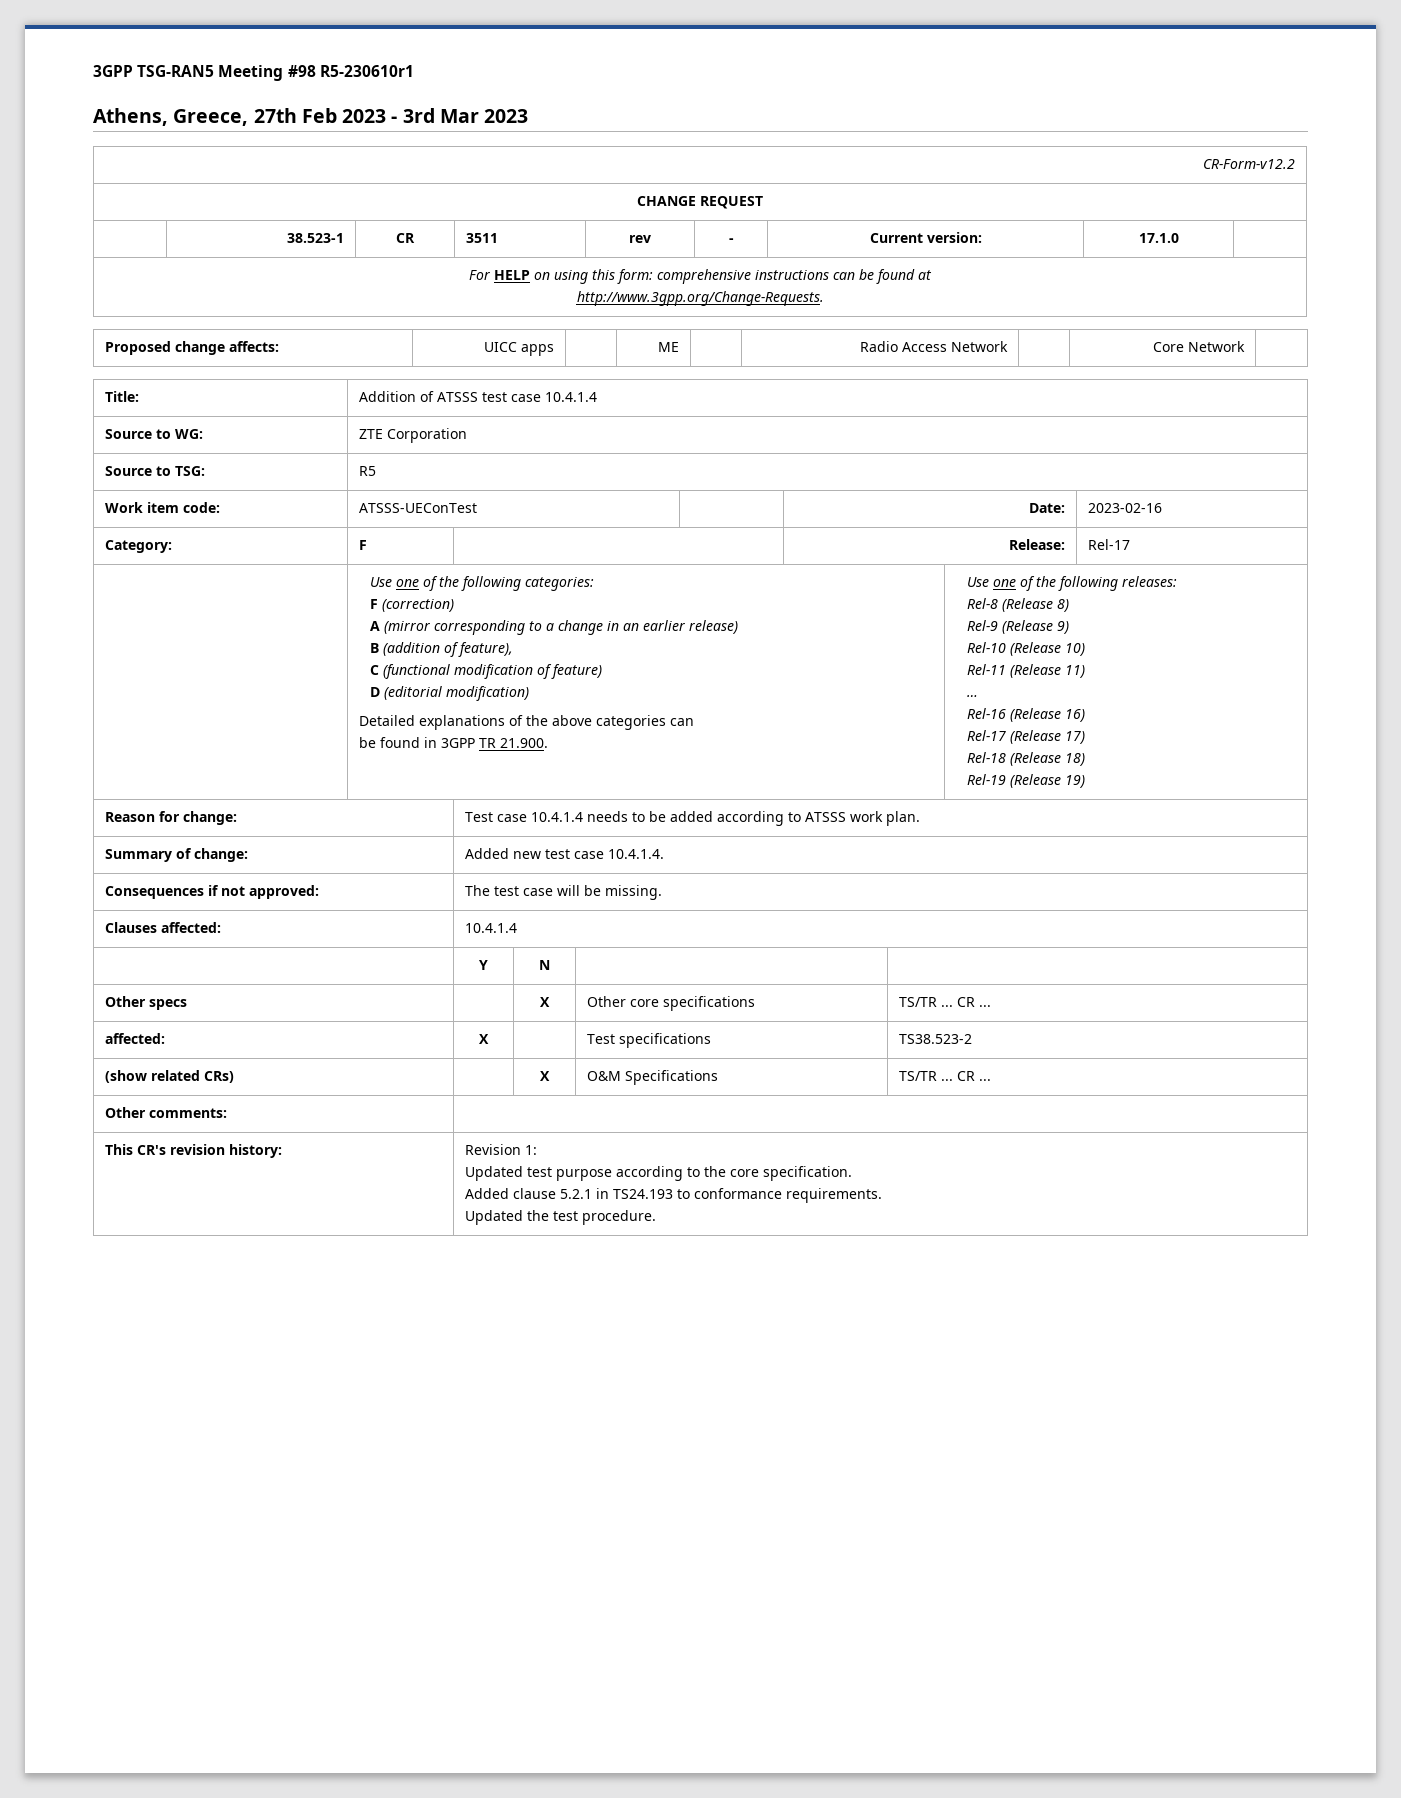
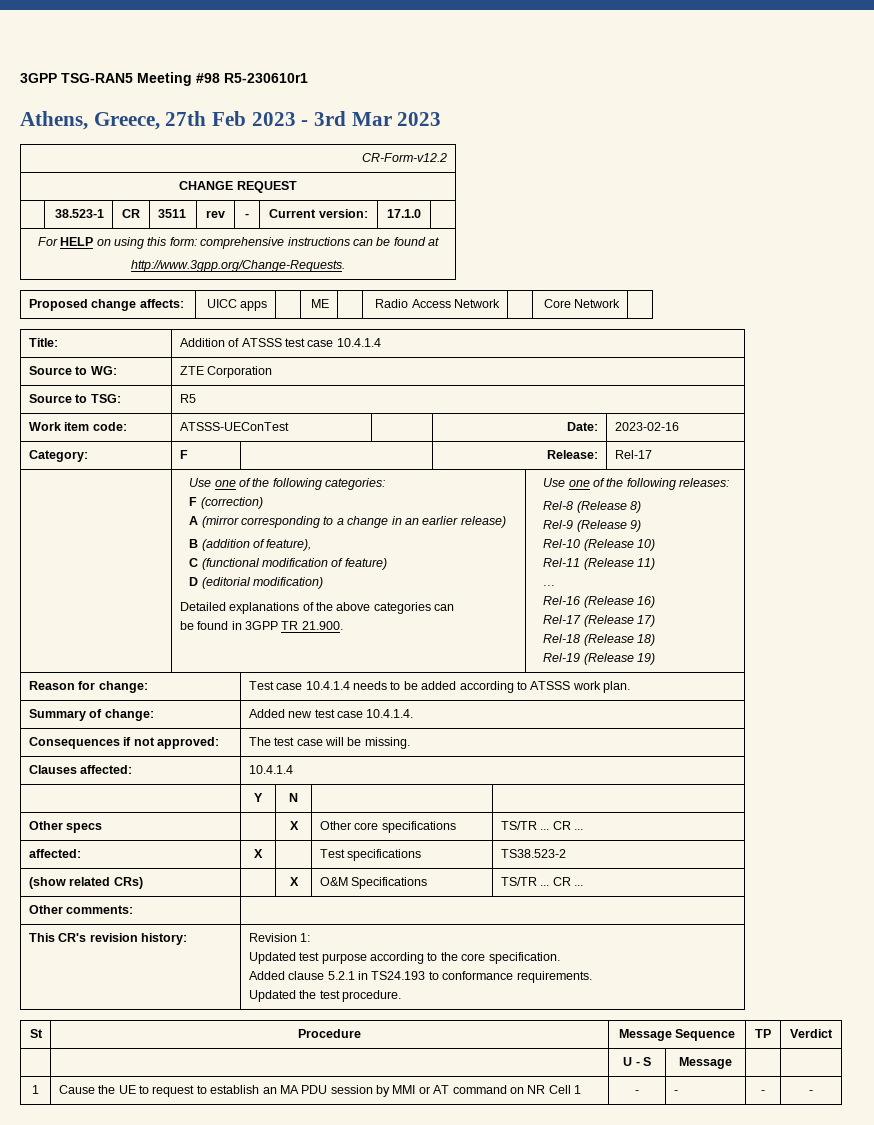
+ St | Procedure | Message Sequence | TP | Verdict
+ | | U - S | Message | |
+ 1 | Cause the UE to request to establish an MA PDU session by MMI or AT command on NR Cell 1 | - | - | - | -

